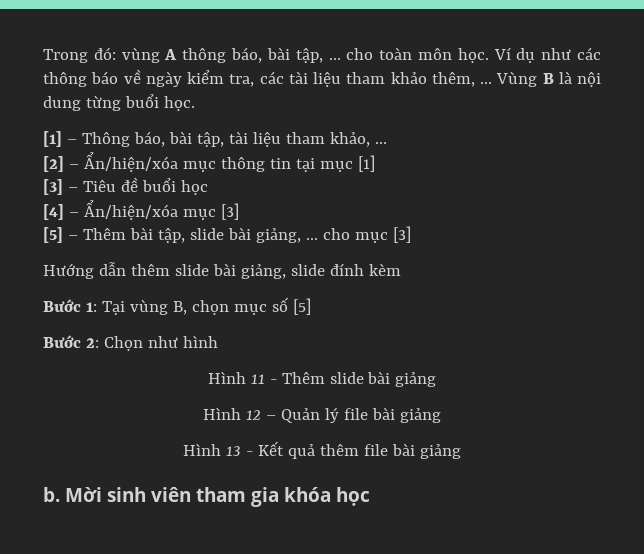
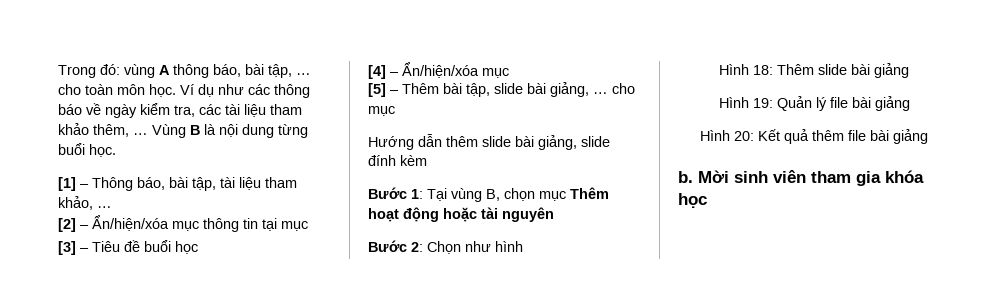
- [2] – Ẩn/hiện/xóa mục thông tin tại mục [1]
+ [2] – Ẩn/hiện/xóa mục thông tin tại mục
- [4] – Ẩn/hiện/xóa mục [3]
+ [4] – Ẩn/hiện/xóa mục
- [5] – Thêm bài tập, slide bài giảng, … cho mục [3]
+ [5] – Thêm bài tập, slide bài giảng, … cho mục
- Bước 1: Tại vùng B, chọn mục số [5]
+ Bước 1: Tại vùng B, chọn mục Thêm hoạt động hoặc tài nguyên
- Hình 11 - Thêm slide bài giảng
+ Hình 18: Thêm slide bài giảng
- Hình 12 – Quản lý file bài giảng
+ Hình 19: Quản lý file bài giảng
- Hình 13 - Kết quả thêm file bài giảng
+ Hình 20: Kết quả thêm file bài giảng

